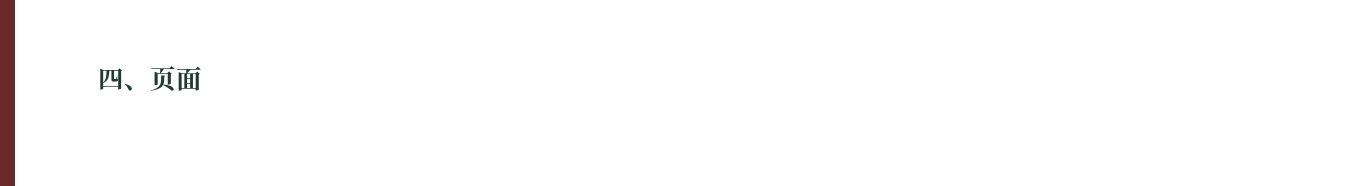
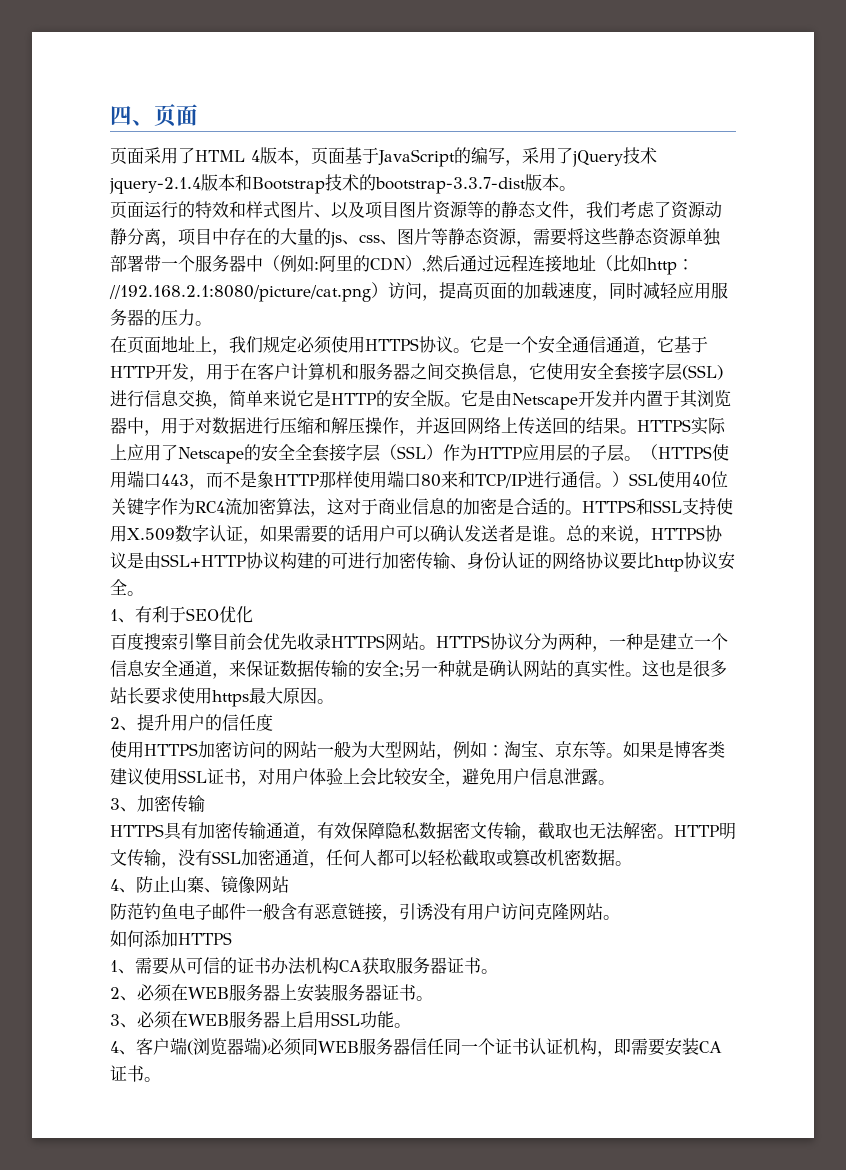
+ 页面采用了HTML 4版本，页面基于JavaScript的编写，采用了jQuery技术jquery-2.1.4版本和Bootstrap技术的bootstrap-3.3.7-dist版本。
+ 页面运行的特效和样式图片、以及项目图片资源等的静态文件，我们考虑了资源动静分离，项目中存在的大量的js、css、图片等静态资源，需要将这些静态资源单独部署带一个服务器中（例如:阿里的CDN）,然后通过远程连接地址（比如http：//192.168.2.1:8080/picture/cat.png）访问，提高页面的加载速度，同时减轻应用服务器的压力。
+ 在页面地址上，我们规定必须使用HTTPS协议。它是一个安全通信通道，它基于HTTP开发，用于在客户计算机和服务器之间交换信息，它使用安全套接字层(SSL)进行信息交换，简单来说它是HTTP的安全版。它是由Netscape开发并内置于其浏览器中，用于对数据进行压缩和解压操作，并返回网络上传送回的结果。HTTPS实际上应用了Netscape的安全全套接字层（SSL）作为HTTP应用层的子层。（HTTPS使用端口443，而不是象HTTP那样使用端口80来和TCP/IP进行通信。）SSL使用40位关键字作为RC4流加密算法，这对于商业信息的加密是合适的。HTTPS和SSL支持使用X.509数字认证，如果需要的话用户可以确认发送者是谁。总的来说，HTTPS协议是由SSL+HTTP协议构建的可进行加密传输、身份认证的网络协议要比http协议安全。
+ 1、有利于SEO优化
+ 百度搜索引擎目前会优先收录HTTPS网站。HTTPS协议分为两种，一种是建立一个信息安全通道，来保证数据传输的安全;另一种就是确认网站的真实性。这也是很多站长要求使用https最大原因。
+ 2、提升用户的信任度
+ 使用HTTPS加密访问的网站一般为大型网站，例如：淘宝、京东等。如果是博客类建议使用SSL证书，对用户体验上会比较安全，避免用户信息泄露。
+ 3、加密传输
+ HTTPS具有加密传输通道，有效保障隐私数据密文传输，截取也无法解密。HTTP明文传输，没有SSL加密通道，任何人都可以轻松截取或篡改机密数据。
+ 4、防止山寨、镜像网站
+ 防范钓鱼电子邮件一般含有恶意链接，引诱没有用户访问克隆网站。
+ 如何添加HTTPS
+ 1、需要从可信的证书办法机构CA获取服务器证书。
+ 2、必须在WEB服务器上安装服务器证书。
+ 3、必须在WEB服务器上启用SSL功能。
+ 4、客户端(浏览器端)必须同WEB服务器信任同一个证书认证机构，即需要安装CA证书。

